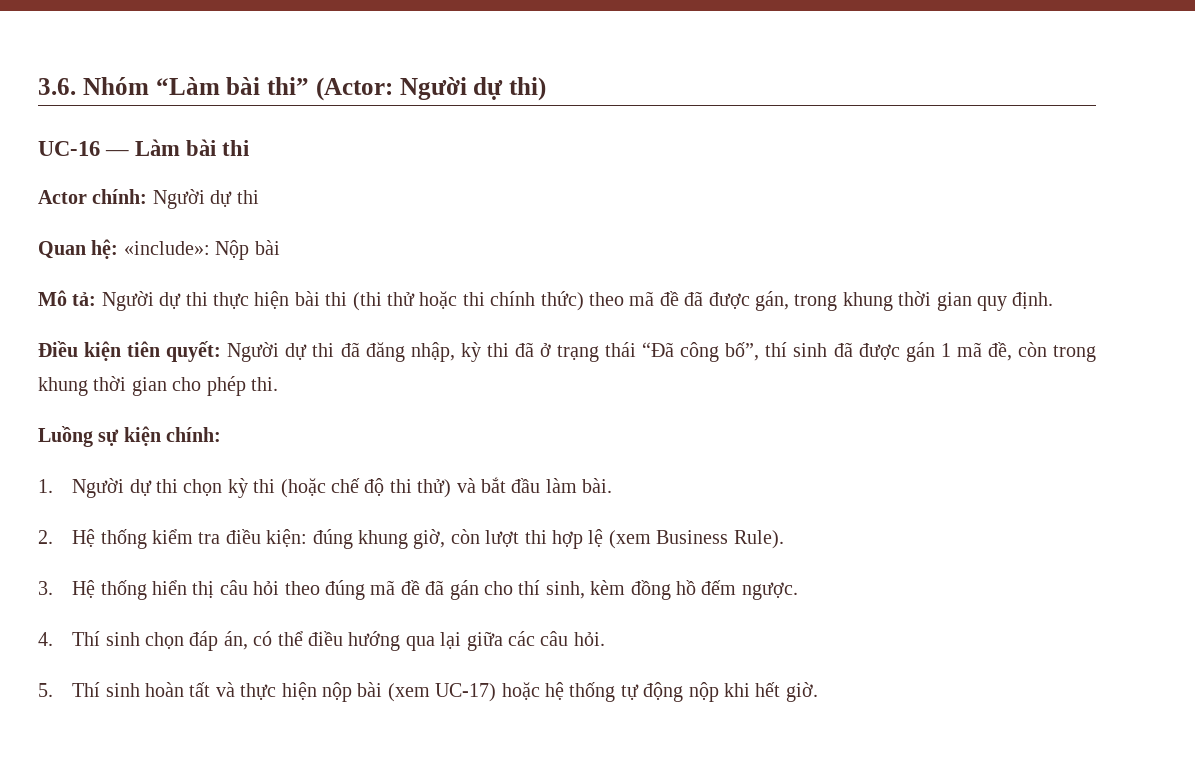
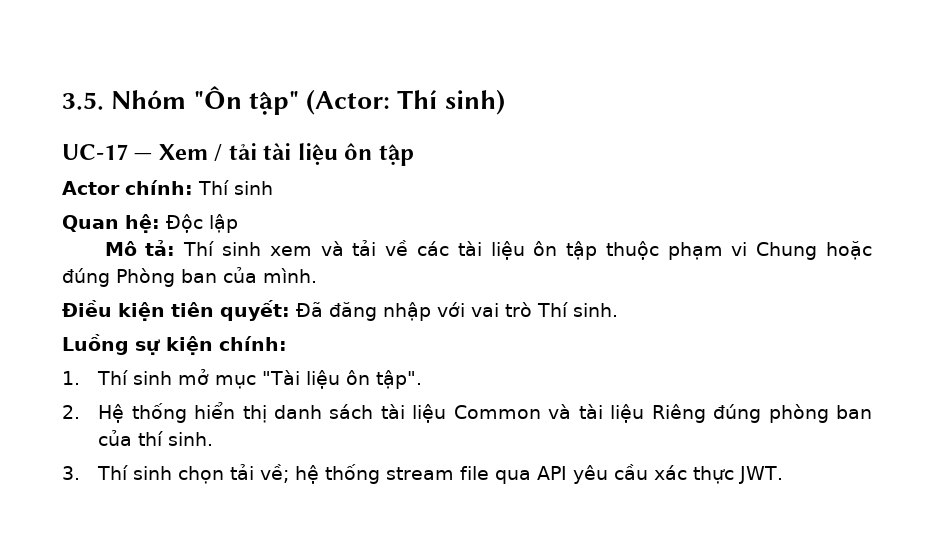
- 3.6. Nhóm “Làm bài thi” (Actor: Người dự thi)
- UC-16 — Làm bài thi
+ 3.5. Nhóm "Ôn tập" (Actor: Thí sinh)
+ UC-17 — Xem / tải tài liệu ôn tập
- Actor chính: Người dự thi
+ Actor chính: Thí sinh
- Quan hệ: «include»: Nộp bài
+ Quan hệ: Độc lập
- Mô tả: Người dự thi thực hiện bài thi (thi thử hoặc thi chính thức) theo mã đề đã được gán, trong khung thời gian quy định.
- Điều kiện tiên quyết: Người dự thi đã đăng nhập, kỳ thi đã ở trạng thái “Đã công bố”, thí sinh đã được gán 1 mã đề, còn trong khung thời gian cho phép thi.
+ Mô tả: Thí sinh xem và tải về các tài liệu ôn tập thuộc phạm vi Chung hoặc đúng Phòng ban của mình.
+ Điều kiện tiên quyết: Đã đăng nhập với vai trò Thí sinh.
- 1. Người dự thi chọn kỳ thi (hoặc chế độ thi thử) và bắt đầu làm bài.
- 2. Hệ thống kiểm tra điều kiện: đúng khung giờ, còn lượt thi hợp lệ (xem Business Rule).
- 3. Hệ thống hiển thị câu hỏi theo đúng mã đề đã gán cho thí sinh, kèm đồng hồ đếm ngược.
- 4. Thí sinh chọn đáp án, có thể điều hướng qua lại giữa các câu hỏi.
- 5. Thí sinh hoàn tất và thực hiện nộp bài (xem UC-17) hoặc hệ thống tự động nộp khi hết giờ.
+ 1. Thí sinh mở mục "Tài liệu ôn tập".
+ 2. Hệ thống hiển thị danh sách tài liệu Common và tài liệu Riêng đúng phòng ban của thí sinh.
+ 3. Thí sinh chọn tải về; hệ thống stream file qua API yêu cầu xác thực JWT.

